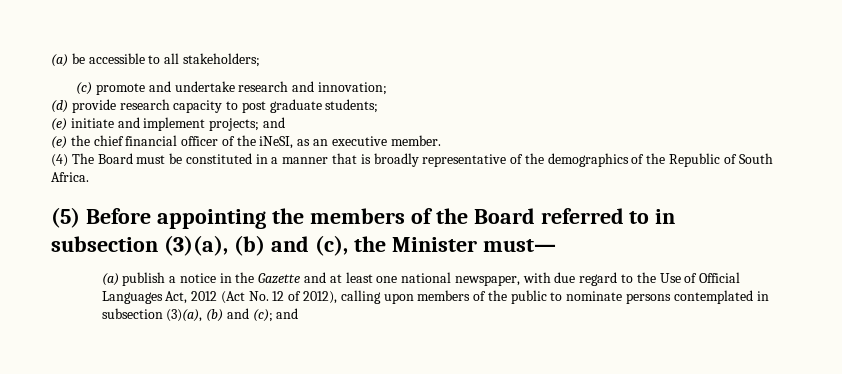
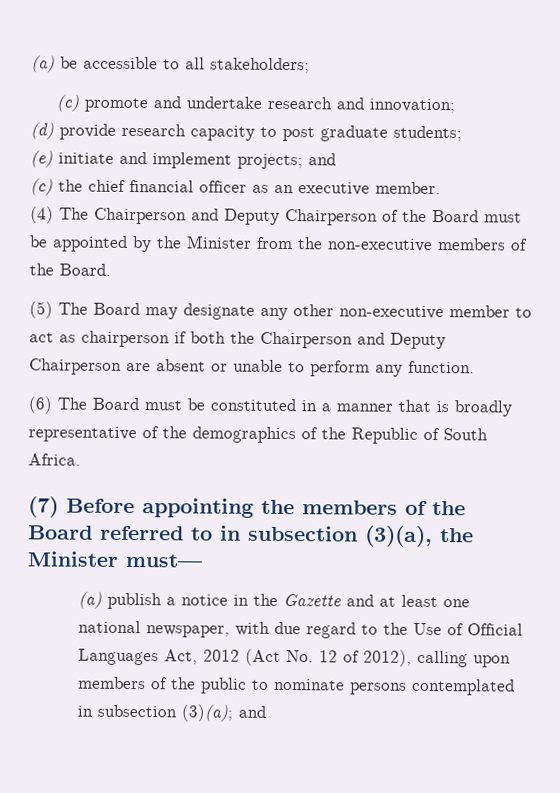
- (e) the chief financial officer of the iNeSI, as an executive member.
+ (c) the chief financial officer as an executive member.
- (4) The Board must be constituted in a manner that is broadly representative of the demographics of the Republic of South Africa.
+ (4) The Chairperson and Deputy Chairperson of the Board must be appointed by the Minister from the non-executive members of the Board.
+ (5) The Board may designate any other non-executive member to act as chairperson if both the Chairperson and Deputy Chairperson are absent or unable to perform any function.
+ (6) The Board must be constituted in a manner that is broadly representative of the demographics of the Republic of South Africa.
- (5) Before appointing the members of the Board referred to in subsection (3)(a), (b) and (c), the Minister must—
+ (7) Before appointing the members of the Board referred to in subsection (3)(a), the Minister must—
- (a) publish a notice in the Gazette and at least one national newspaper, with due regard to the Use of Official Languages Act, 2012 (Act No. 12 of 2012), calling upon members of the public to nominate persons contemplated in subsection (3)(a), (b) and (c); and
+ (a) publish a notice in the Gazette and at least one national newspaper, with due regard to the Use of Official Languages Act, 2012 (Act No. 12 of 2012), calling upon members of the public to nominate persons contemplated in subsection (3)(a); and

